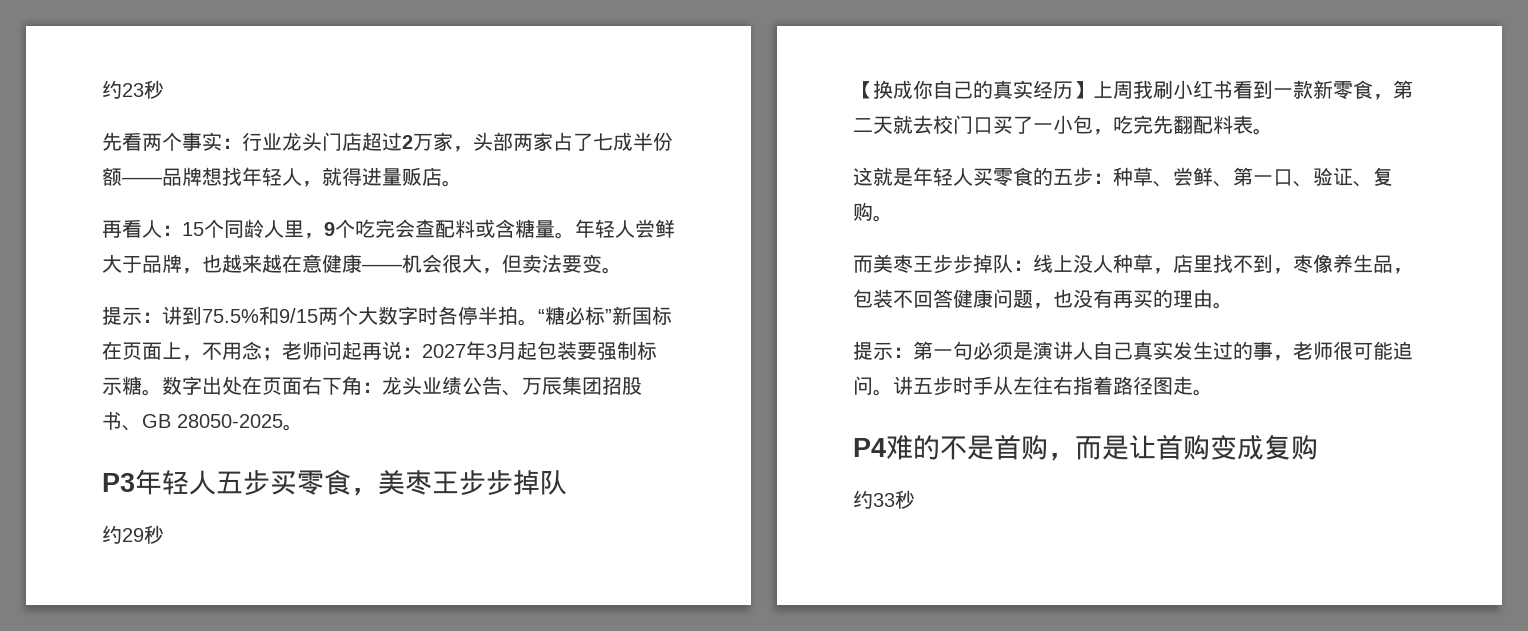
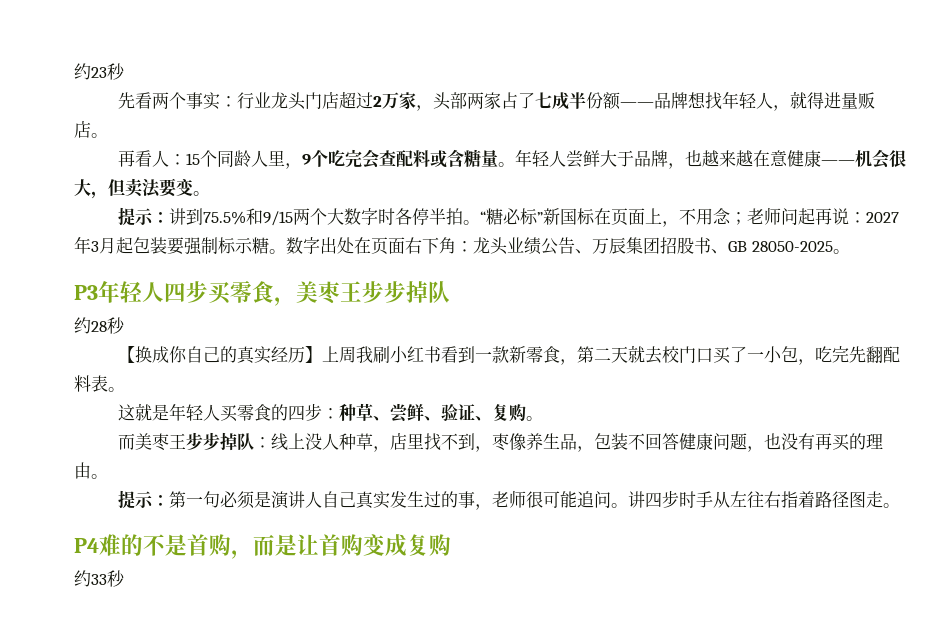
- P3年轻人五步买零食，美枣王步步掉队
+ P3年轻人四步买零食，美枣王步步掉队
- 约29秒
+ 约28秒
- 这就是年轻人买零食的五步：种草、尝鲜、第一口、验证、复购。
+ 这就是年轻人买零食的四步：种草、尝鲜、验证、复购。
- 讲五步时手从左往右指着路径图走。
+ 讲四步时手从左往右指着路径图走。

